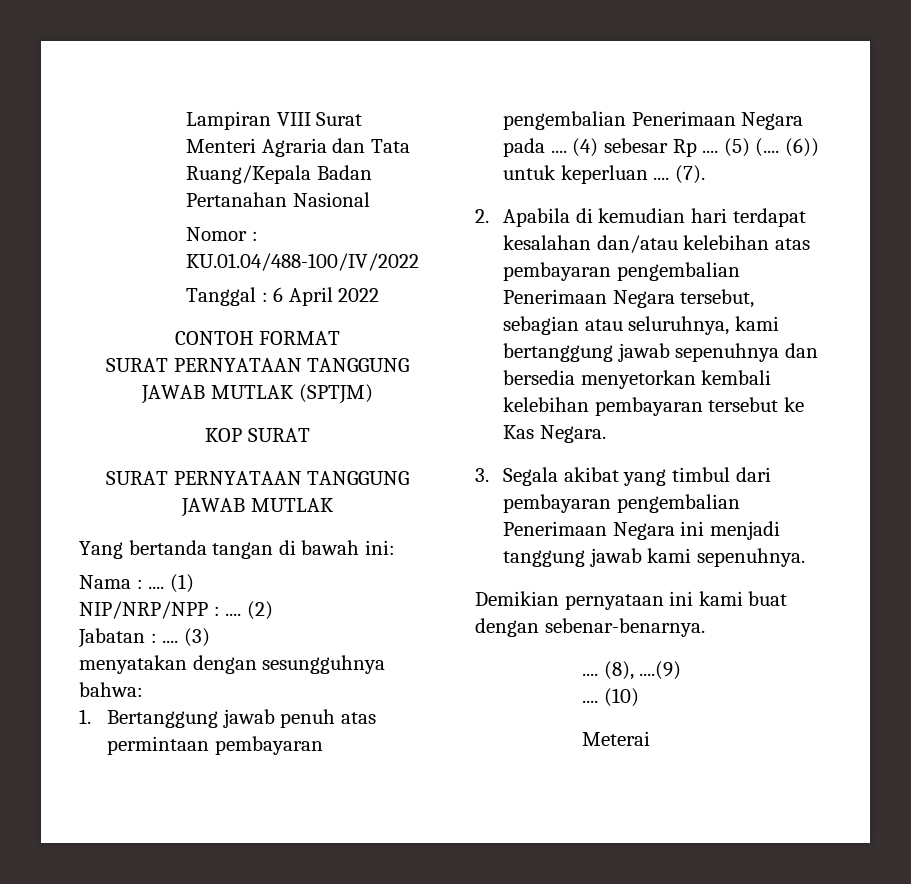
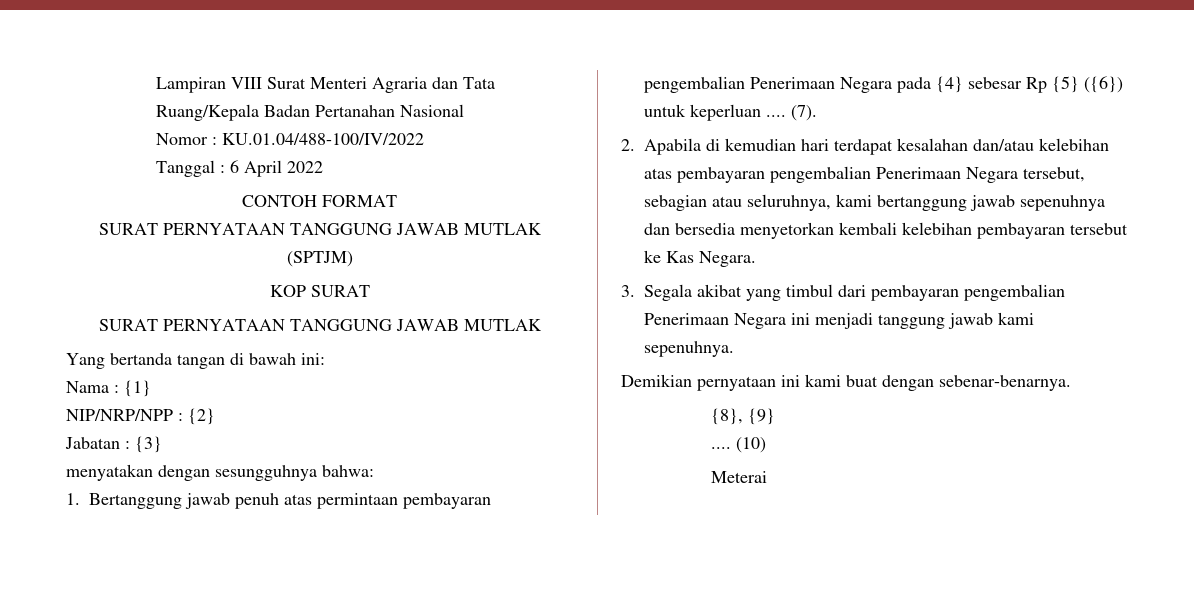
- Nama : .... (1)
+ Nama : {1}
- NIP/NRP/NPP : .... (2)
+ NIP/NRP/NPP : {2}
- Jabatan : .... (3)
+ Jabatan : {3}
- 1. Bertanggung jawab penuh atas permintaan pembayaran pengembalian Penerimaan Negara pada .... (4) sebesar Rp .... (5) (.... (6)) untuk keperluan ....
+ 1. Bertanggung jawab penuh atas permintaan pembayaran pengembalian Penerimaan Negara pada {4} sebesar Rp {5} ({6}) untuk keperluan ....
- .... (8), ....(9)
+ {8}, {9}

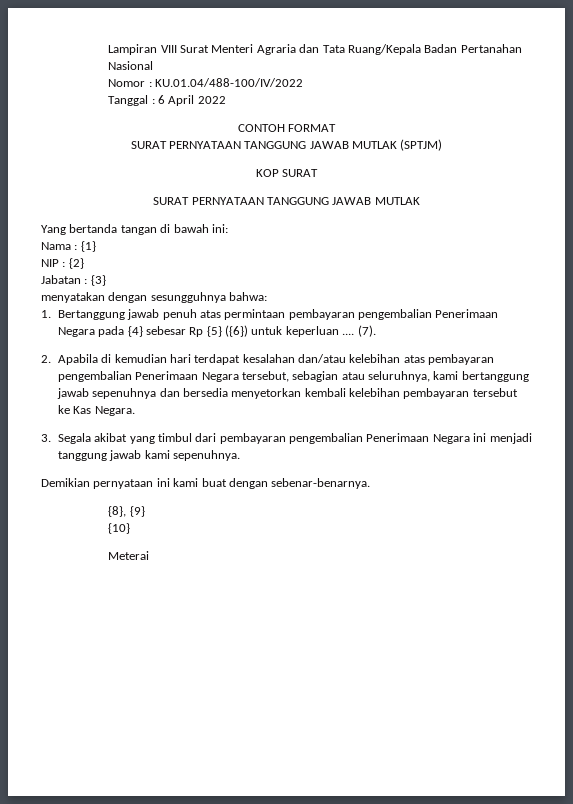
- NIP/NRP/NPP : {2}
+ NIP : {2}
- .... (10)
+ {10}

